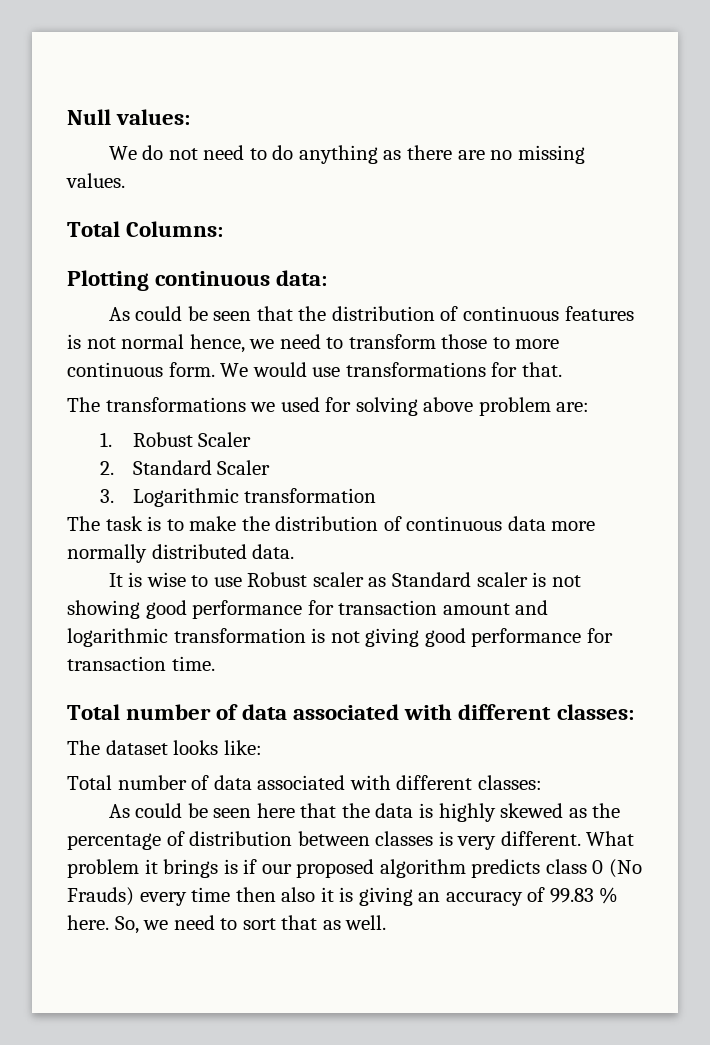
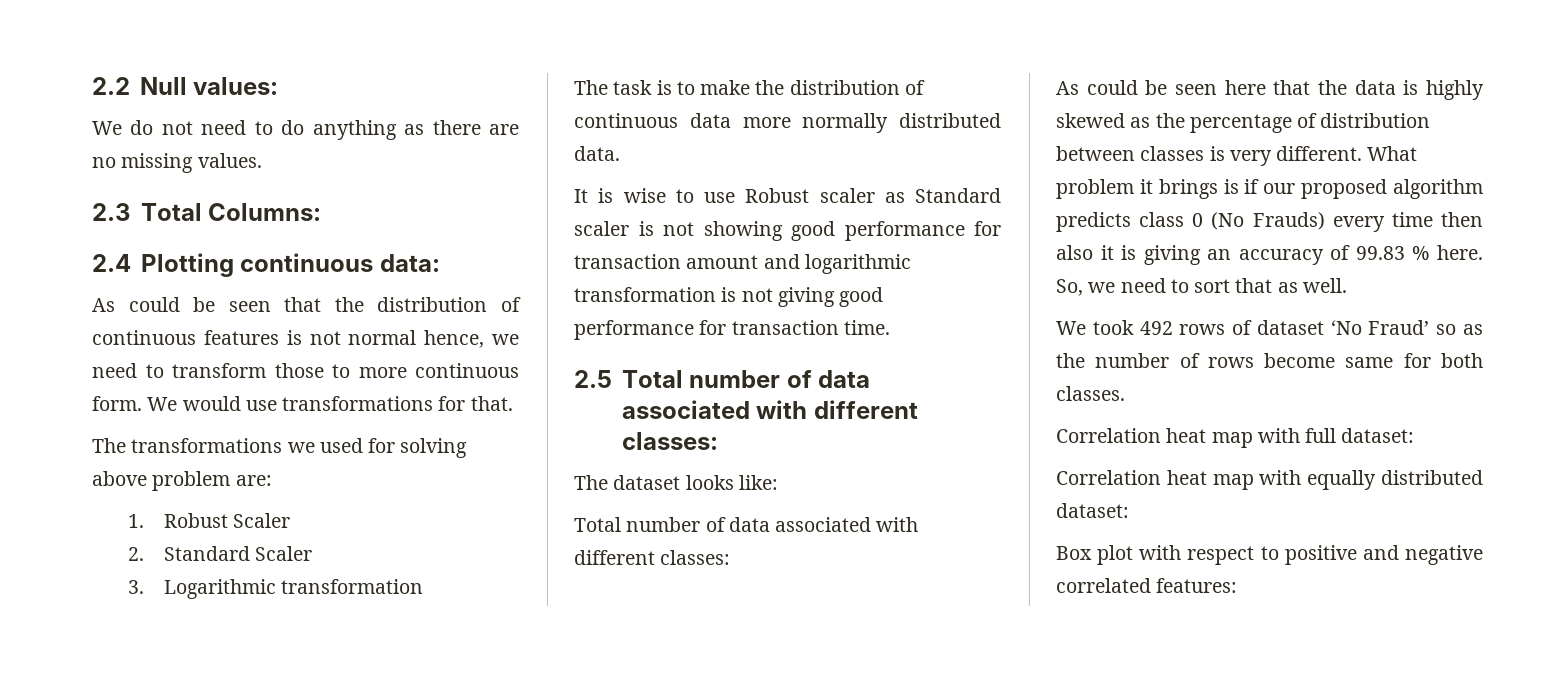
- Null values:
+ 2.2 Null values:
- Total Columns:
+ 2.3 Total Columns:
- Plotting continuous data:
+ 2.4 Plotting continuous data:
  It is wise to use Robust scaler as Standard scaler is not showing good performance for transaction amount and logarithmic transformation is not giving good performance for transaction time.
- Total number of data associated with different classes:
+ 2.5 Total number of data associated with different classes:
+ We took 492 rows of dataset ‘No Fraud’ so as the number of rows become same for both classes.
+ Correlation heat map with full dataset:
+ Correlation heat map with equally distributed dataset:
+ Box plot with respect to positive and negative correlated features:

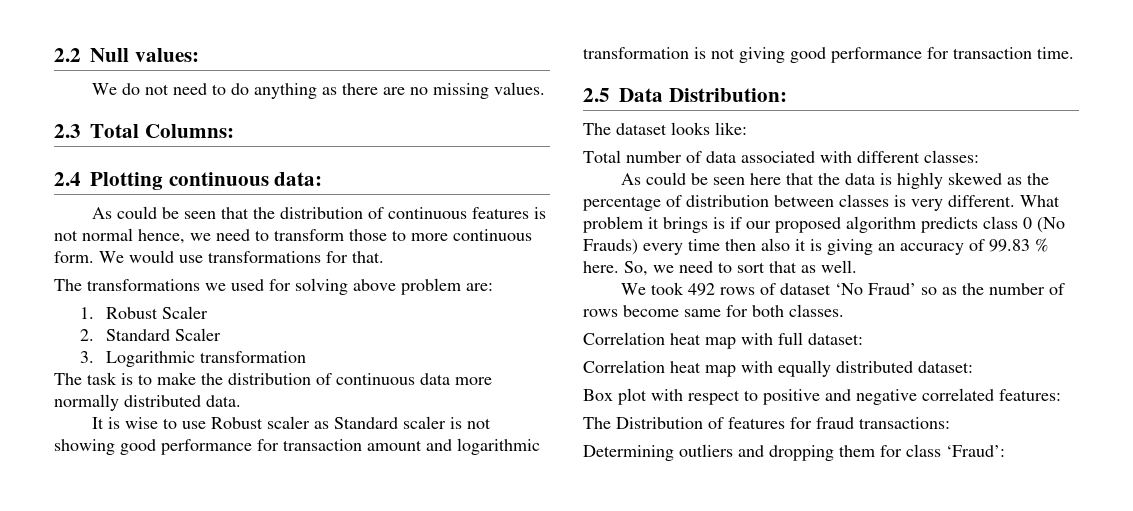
- 2.5 Total number of data associated with different classes:
+ 2.5 Data Distribution:
+ The Distribution of features for fraud transactions:
+ Determining outliers and dropping them for class ‘Fraud’:

